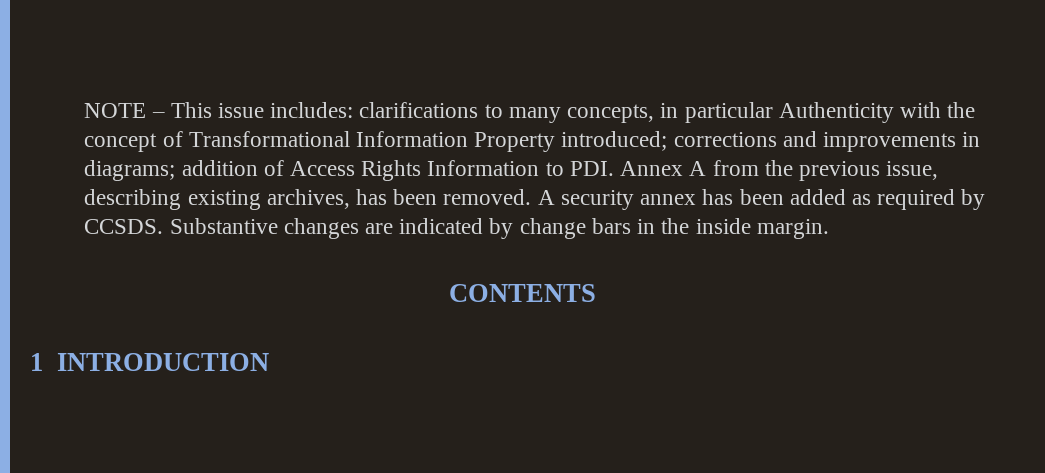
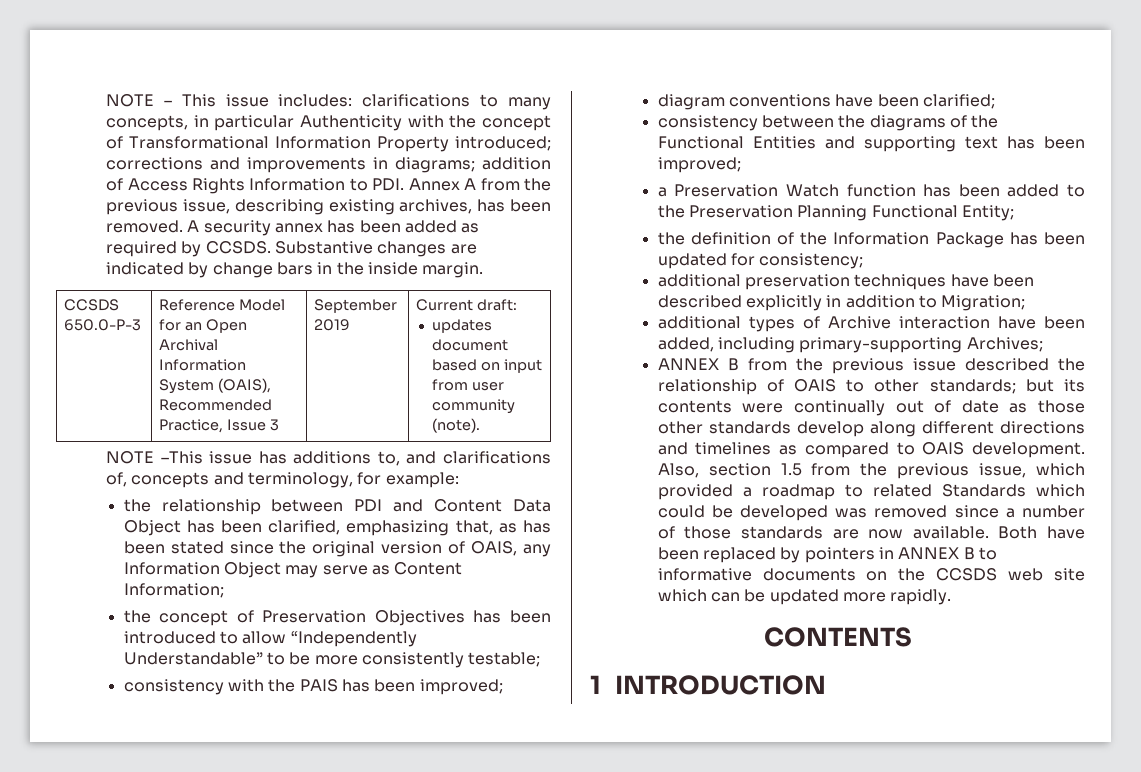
+ CCSDS 650.0-P-3 | Reference Model for an Open Archival Information System (OAIS), Recommended Practice, Issue 3 | September 2019 | Current draft:
+ updates document based on input from user community (note).
+ NOTE –This issue has additions to, and clarifications of, concepts and terminology, for example:
+ the relationship between PDI and Content Data Object has been clarified, emphasizing that, as has been stated since the original version of OAIS, any Information Object may serve as Content Information;
+ the concept of Preservation Objectives has been introduced to allow “Independently Understandable” to be more consistently testable;
+ consistency with the PAIS has been improved;
+ diagram conventions have been clarified;
+ consistency between the diagrams of the Functional Entities and supporting text has been improved;
+ a Preservation Watch function has been added to the Preservation Planning Functional Entity;
+ the definition of the Information Package has been updated for consistency;
+ additional preservation techniques have been described explicitly in addition to Migration;
+ additional types of Archive interaction have been added, including primary-supporting Archives;
+ ANNEX B from the previous issue described the relationship of OAIS to other standards; but its contents were continually out of date as those other standards develop along different directions and timelines as compared to OAIS development. Also, section 1.5 from the previous issue, which provided a roadmap to related Standards which could be developed was removed since a number of those standards are now available. Both have been replaced by pointers in ANNEX B to informative documents on the CCSDS web site which can be updated more rapidly.

